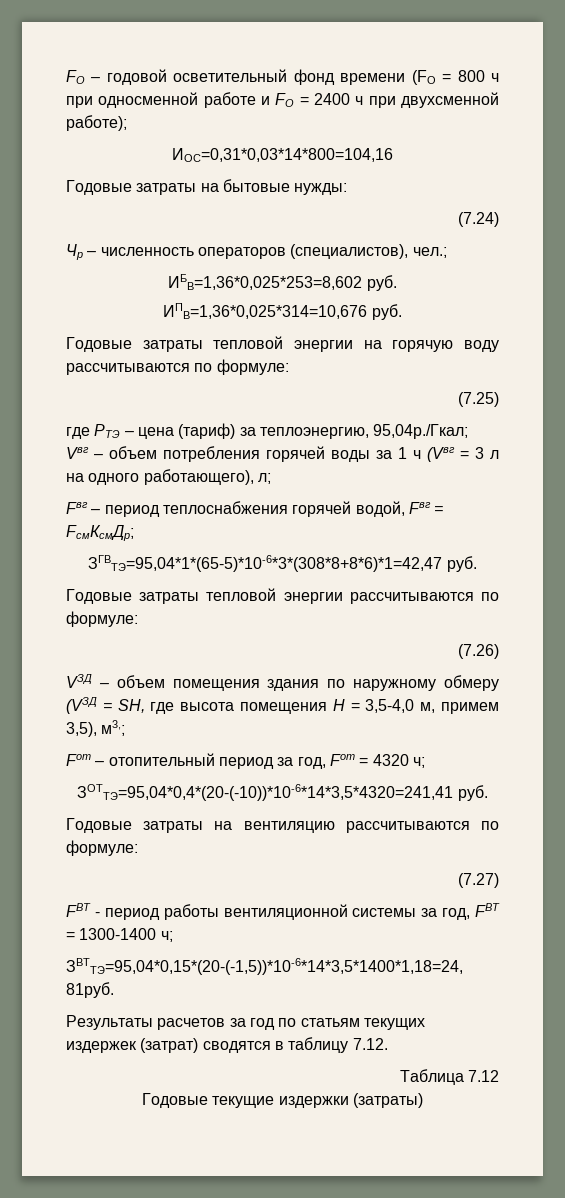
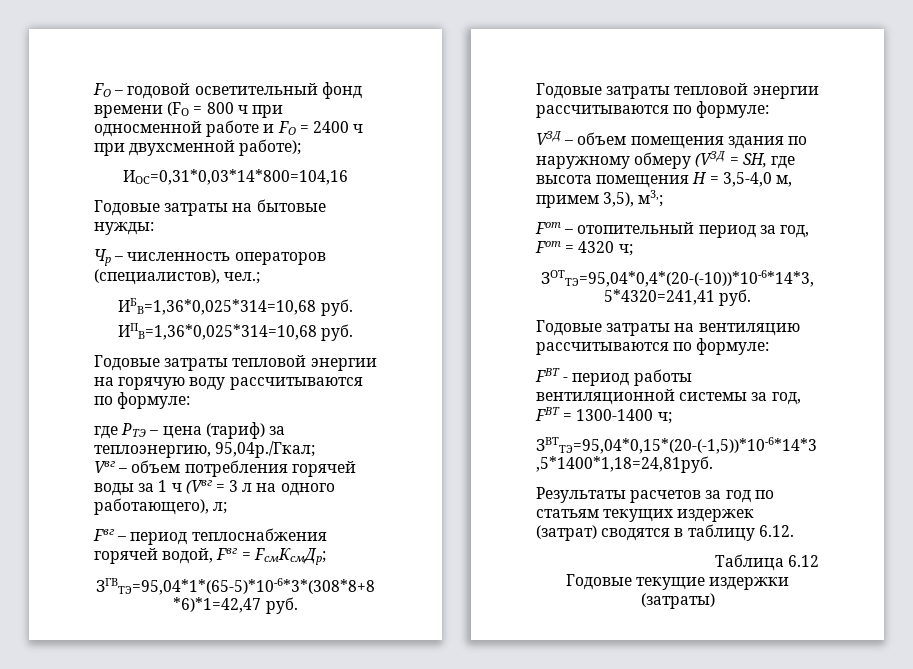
- (7.24)
- ИБВ=1,36*0,025*253=8,602 руб.
- ИПВ=1,36*0,025*314=10,676 руб.
+ ИБВ=1,36*0,025*314=10,68 руб.
+ ИПВ=1,36*0,025*314=10,68 руб.
- (7.25)
- (7.26)
- (7.27)
- Результаты расчетов за год по статьям текущих издержек (затрат) сводятся в таблицу 7.12.
+ Результаты расчетов за год по статьям текущих издержек (затрат) сводятся в таблицу 6.12.
- Таблица 7.12
+ Таблица 6.12

